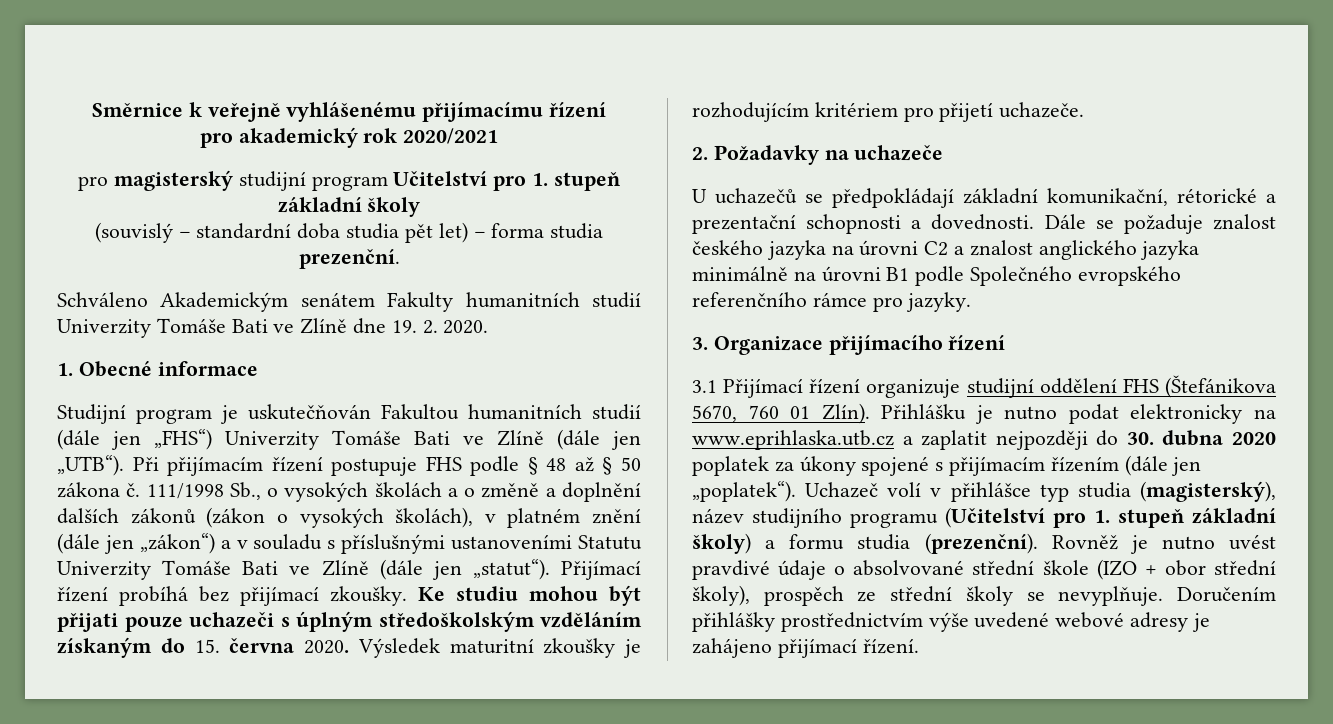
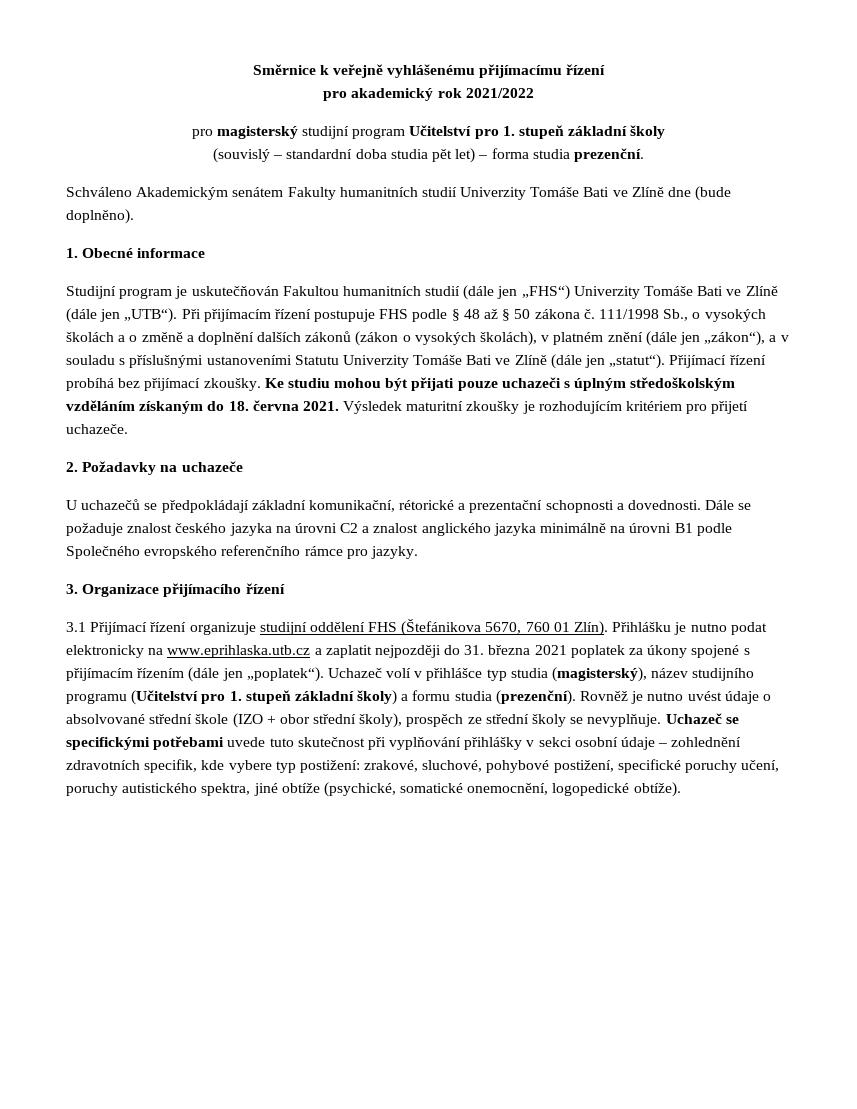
- pro akademický rok 2020/2021
+ pro akademický rok 2021/2022
- Schváleno Akademickým senátem Fakulty humanitních studií Univerzity Tomáše Bati ve Zlíně dne 19. 2. 2020.
+ Schváleno Akademickým senátem Fakulty humanitních studií Univerzity Tomáše Bati ve Zlíně dne (bude doplněno).
- 111/1998 Sb., o vysokých školách a o změně a doplnění dalších zákonů (zákon o vysokých školách), v platném znění (dále jen „zákon“) a v souladu s příslušnými ustanoveními Statutu Univerzity Tomáše Bati ve Zlíně (dále jen „statut“).
+ 111/1998 Sb., o vysokých školách a o změně a doplnění dalších zákonů (zákon o vysokých školách), v platném znění (dále jen „zákon“), a v souladu s příslušnými ustanoveními Statutu Univerzity Tomáše Bati ve Zlíně (dále jen „statut“).
- Ke studiu mohou být přijati pouze uchazeči s úplným středoškolským vzděláním získaným do 15. června 2020.
+ Ke studiu mohou být přijati pouze uchazeči s úplným středoškolským vzděláním získaným do 18. června 2021.
- Přihlášku je nutno podat elektronicky na www.eprihlaska.utb.cz a zaplatit nejpozději do 30. dubna 2020 poplatek za úkony spojené s přijímacím řízením (dále jen „poplatek“).
+ Přihlášku je nutno podat elektronicky na www.eprihlaska.utb.cz a zaplatit nejpozději do 31. března 2021 poplatek za úkony spojené s přijímacím řízením (dále jen „poplatek“).
- Rovněž je nutno uvést pravdivé údaje o absolvované střední škole (IZO + obor střední školy), prospěch ze střední školy se nevyplňuje.
+ Rovněž je nutno uvést údaje o absolvované střední škole (IZO + obor střední školy), prospěch ze střední školy se nevyplňuje.
- Doručením přihlášky prostřednictvím výše uvedené webové adresy je zahájeno přijímací řízení.
+ Uchazeč se specifickými potřebami uvede tuto skutečnost při vyplňování přihlášky v sekci osobní údaje – zohlednění zdravotních specifik, kde vybere typ postižení: zrakové, sluchové, pohybové postižení, specifické poruchy učení, poruchy autistického spektra, jiné obtíže (psychické, somatické onemocnění, logopedické obtíže).

